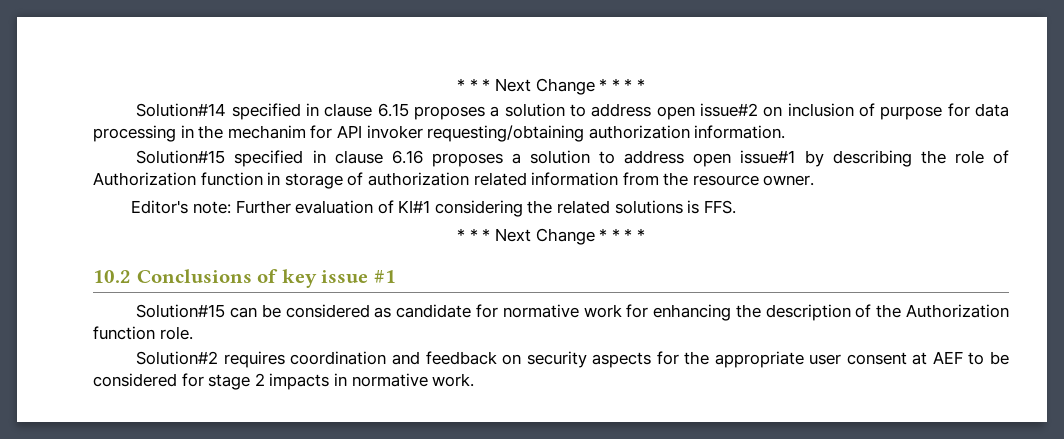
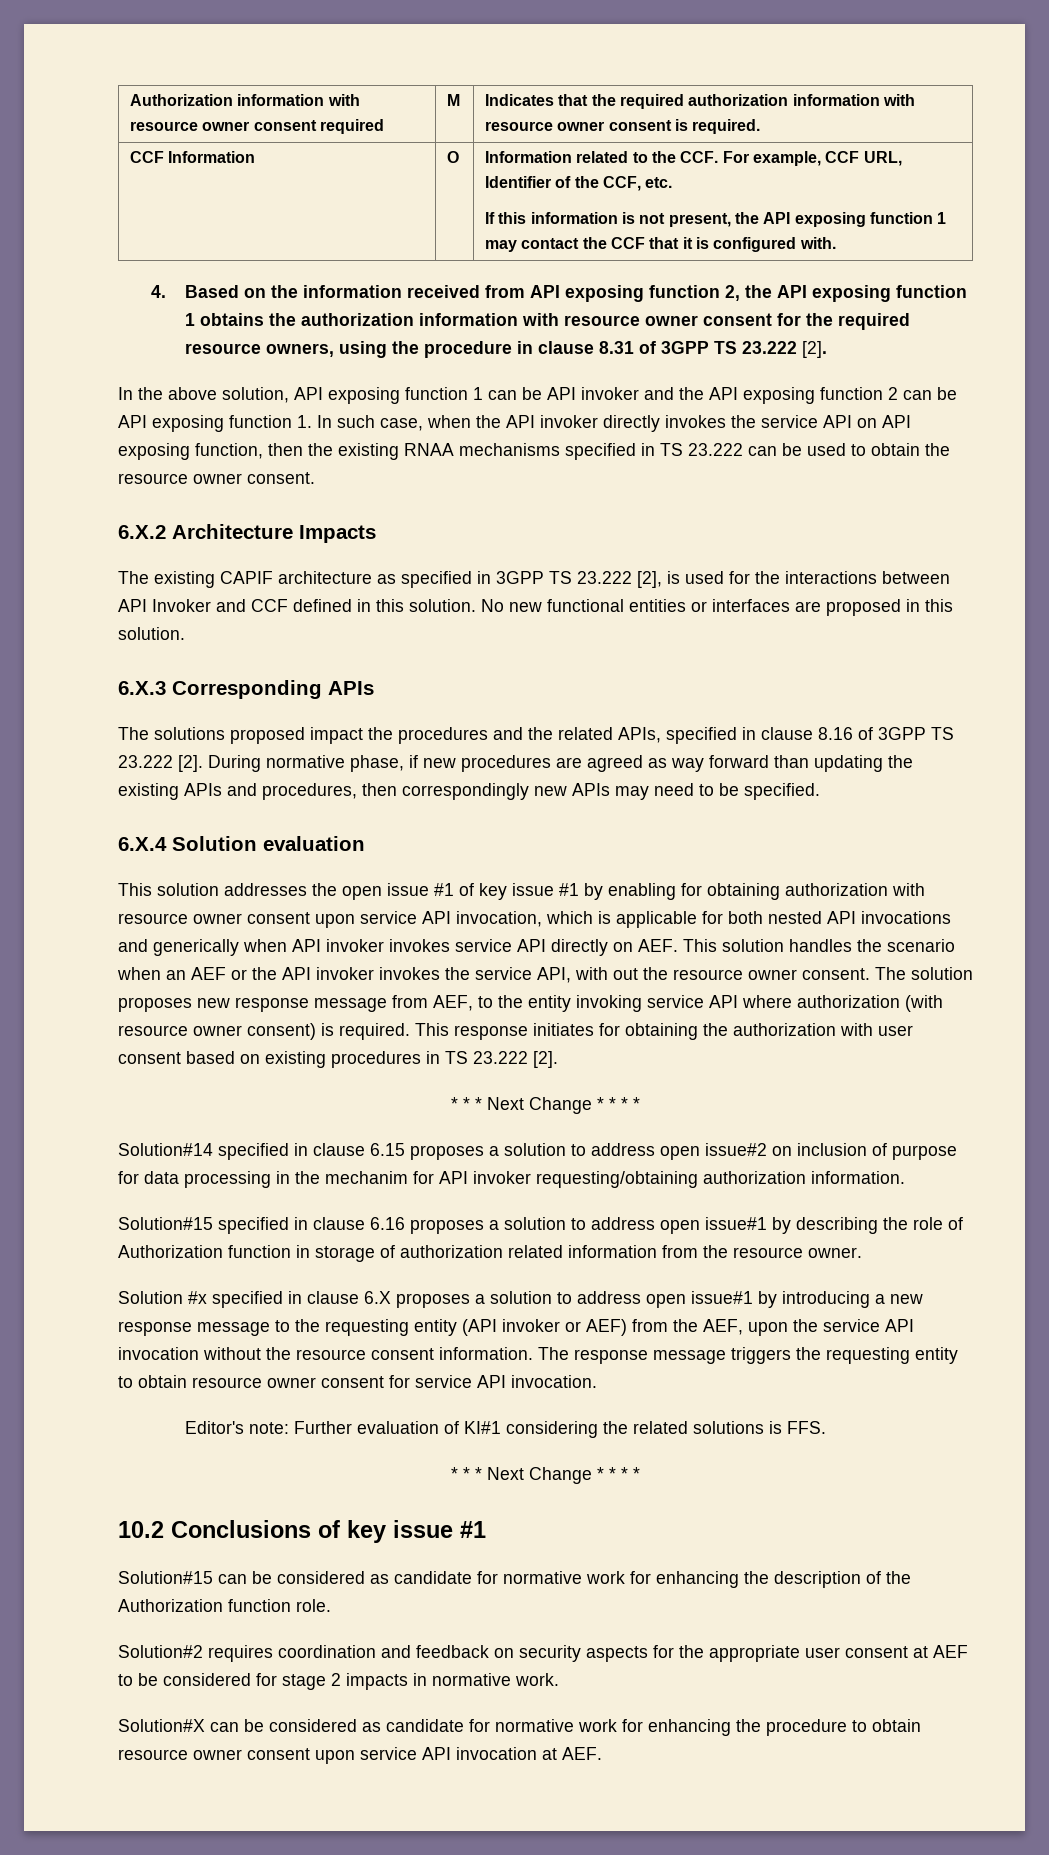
+ Authorization information with resource owner consent required | M | Indicates that the required authorization information with resource owner consent is required.
+ CCF Information | O | Information related to the CCF. For example, CCF URL, Identifier of the CCF, etc.
+ If this information is not present, the API exposing function 1 may contact the CCF that it is configured with.
+ 4. Based on the information received from API exposing function 2, the API exposing function 1 obtains the authorization information with resource owner consent for the required resource owners, using the procedure in clause 8.31 of 3GPP TS 23.222 [2].
+ In the above solution, API exposing function 1 can be API invoker and the API exposing function 2 can be API exposing function 1. In such case, when the API invoker directly invokes the service API on API exposing function, then the existing RNAA mechanisms specified in TS 23.222 can be used to obtain the resource owner consent.
+ 6.X.2 Architecture Impacts
+ The existing CAPIF architecture as specified in 3GPP TS 23.222 [2], is used for the interactions between API Invoker and CCF defined in this solution. No new functional entities or interfaces are proposed in this solution.
+ 6.X.3 Corresponding APIs
+ The solutions proposed impact the procedures and the related APIs, specified in clause 8.16 of 3GPP TS 23.222 [2]. During normative phase, if new procedures are agreed as way forward than updating the existing APIs and procedures, then correspondingly new APIs may need to be specified.
+ 6.X.4 Solution evaluation
+ This solution addresses the open issue #1 of key issue #1 by enabling for obtaining authorization with resource owner consent upon service API invocation, which is applicable for both nested API invocations and generically when API invoker invokes service API directly on AEF. This solution handles the scenario when an AEF or the API invoker invokes the service API, with out the resource owner consent. The solution proposes new response message from AEF, to the entity invoking service API where authorization (with resource owner consent) is required. This response initiates for obtaining the authorization with user consent based on existing procedures in TS 23.222 [2].
+ Solution #x specified in clause 6.X proposes a solution to address open issue#1 by introducing a new response message to the requesting entity (API invoker or AEF) from the AEF, upon the service API invocation without the resource consent information. The response message triggers the requesting entity to obtain resource owner consent for service API invocation.
+ Solution#X can be considered as candidate for normative work for enhancing the procedure to obtain resource owner consent upon service API invocation at AEF.

